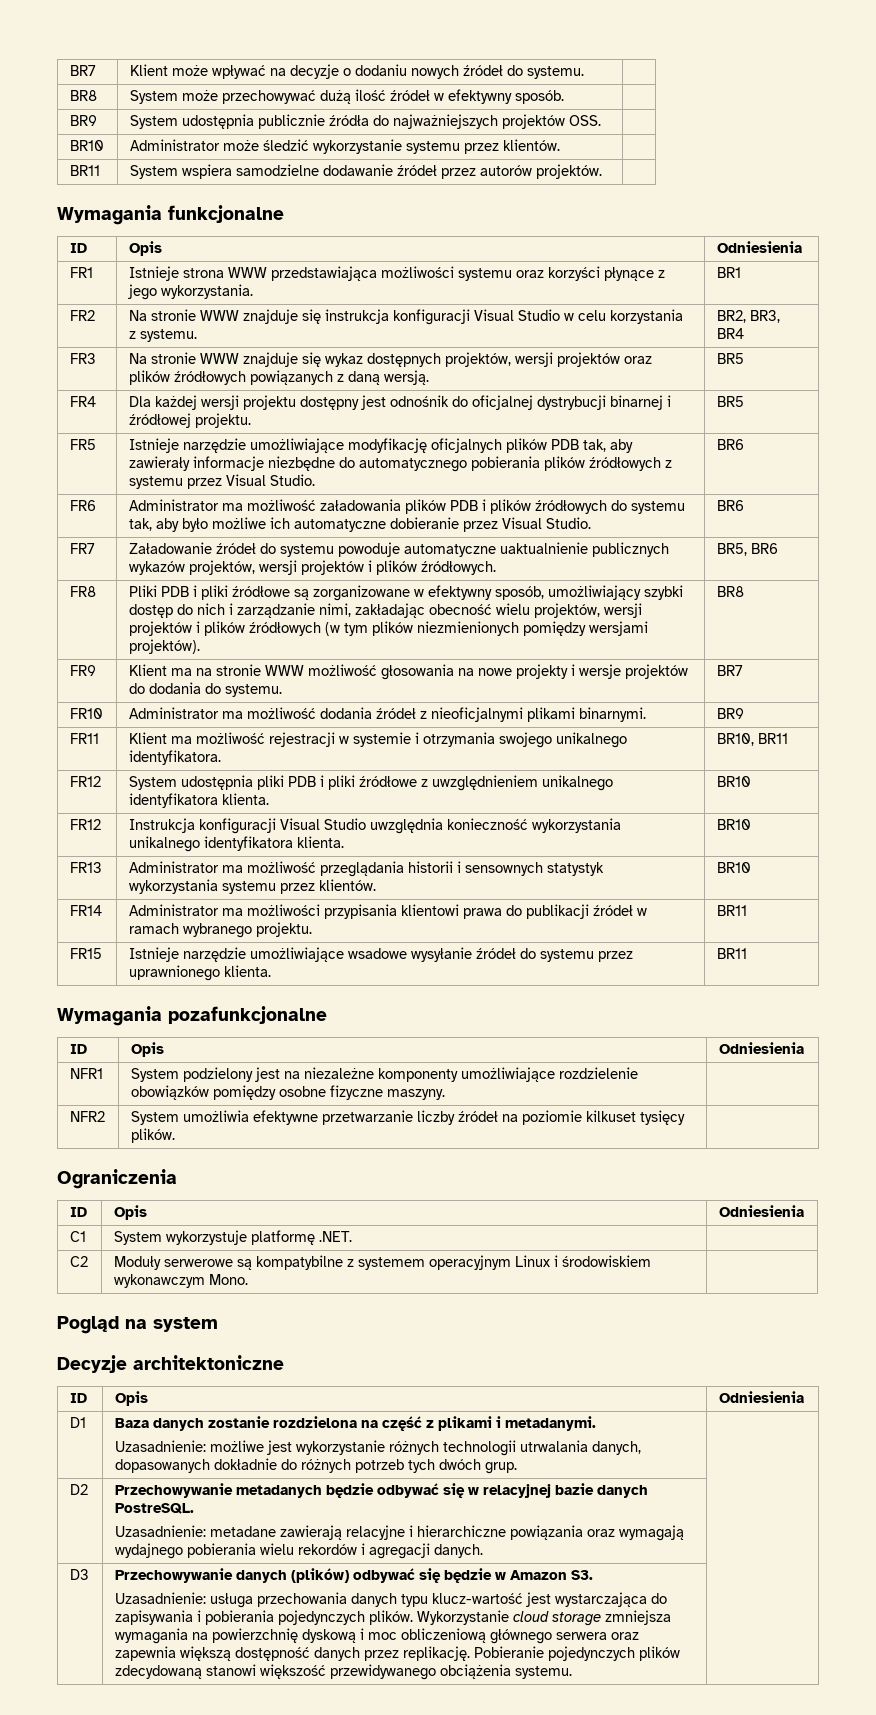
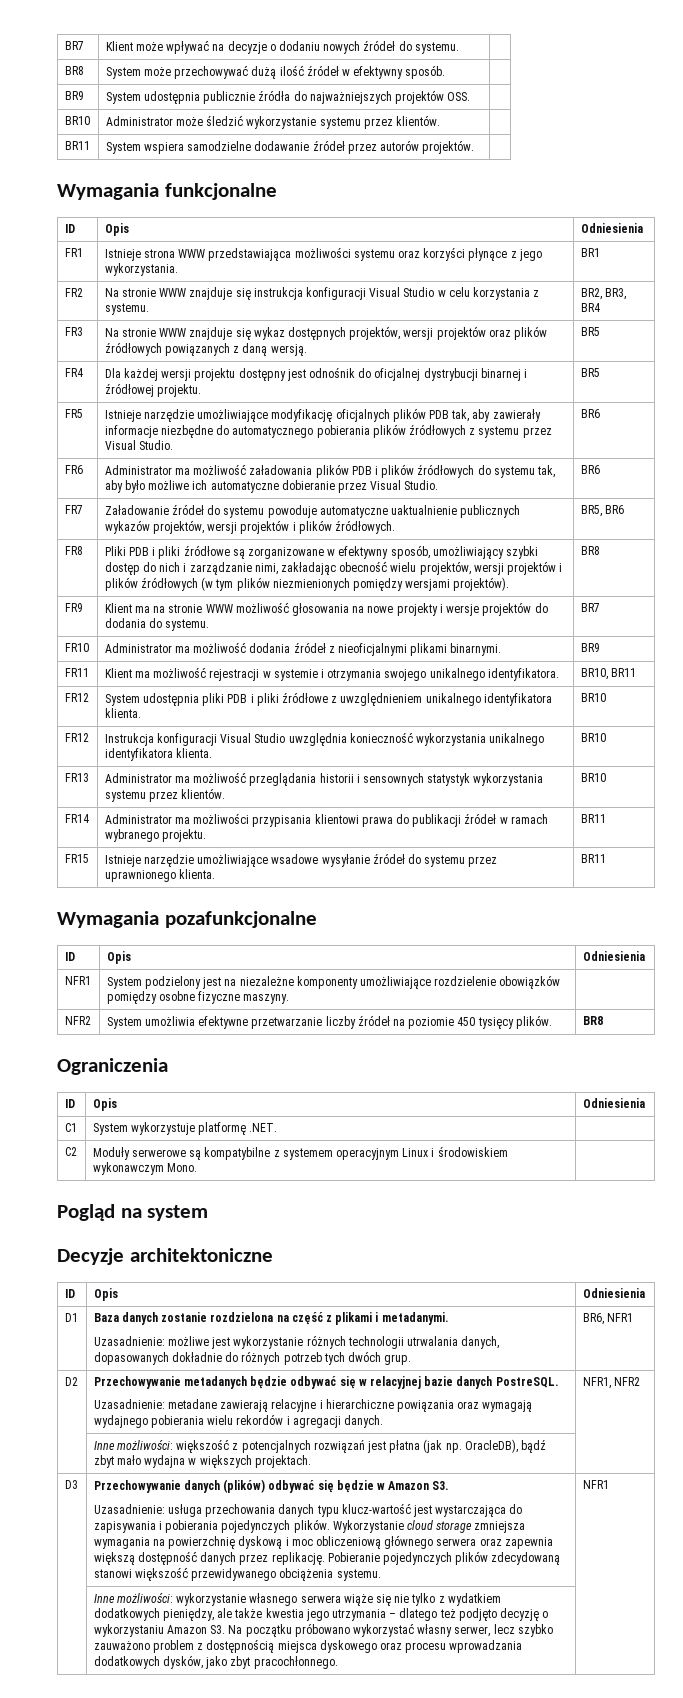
- NFR2 | System umożliwia efektywne przetwarzanie liczby źródeł na poziomie kilkuset tysięcy plików. |
+ NFR2 | System umożliwia efektywne przetwarzanie liczby źródeł na poziomie 450 tysięcy plików. | BR8
  D1 | Baza danych zostanie rozdzielona na część z plikami i metadanymi.
- Uzasadnienie: możliwe jest wykorzystanie różnych technologii utrwalania danych, dopasowanych dokładnie do różnych potrzeb tych dwóch grup. |
+ Uzasadnienie: możliwe jest wykorzystanie różnych technologii utrwalania danych, dopasowanych dokładnie do różnych potrzeb tych dwóch grup. | BR6, NFR1
  D2 | Przechowywanie metadanych będzie odbywać się w relacyjnej bazie danych PostreSQL.
- Uzasadnienie: metadane zawierają relacyjne i hierarchiczne powiązania oraz wymagają wydajnego pobierania wielu rekordów i agregacji danych. |
+ Uzasadnienie: metadane zawierają relacyjne i hierarchiczne powiązania oraz wymagają wydajnego pobierania wielu rekordów i agregacji danych. | NFR1, NFR2
+ | Inne możliwości: większość z potencjalnych rozwiązań jest płatna (jak np. OracleDB), bądź zbyt mało wydajna w większych projektach. |
- Pobieranie pojedynczych plików zdecydowaną stanowi większość przewidywanego obciążenia systemu.
+ Pobieranie pojedynczych plików zdecydowaną stanowi większość przewidywanego obciążenia systemu. | NFR1
+ | Inne możliwości: wykorzystanie własnego serwera wiąże się nie tylko z wydatkiem dodatkowych pieniędzy, ale także kwestia jego utrzymania – dlatego też podjęto decyzję o wykorzystaniu Amazon S3. Na początku próbowano wykorzystać własny serwer, lecz szybko zauważono problem z dostępnością miejsca dyskowego oraz procesu wprowadzania dodatkowych dysków, jako zbyt pracochłonnego.

